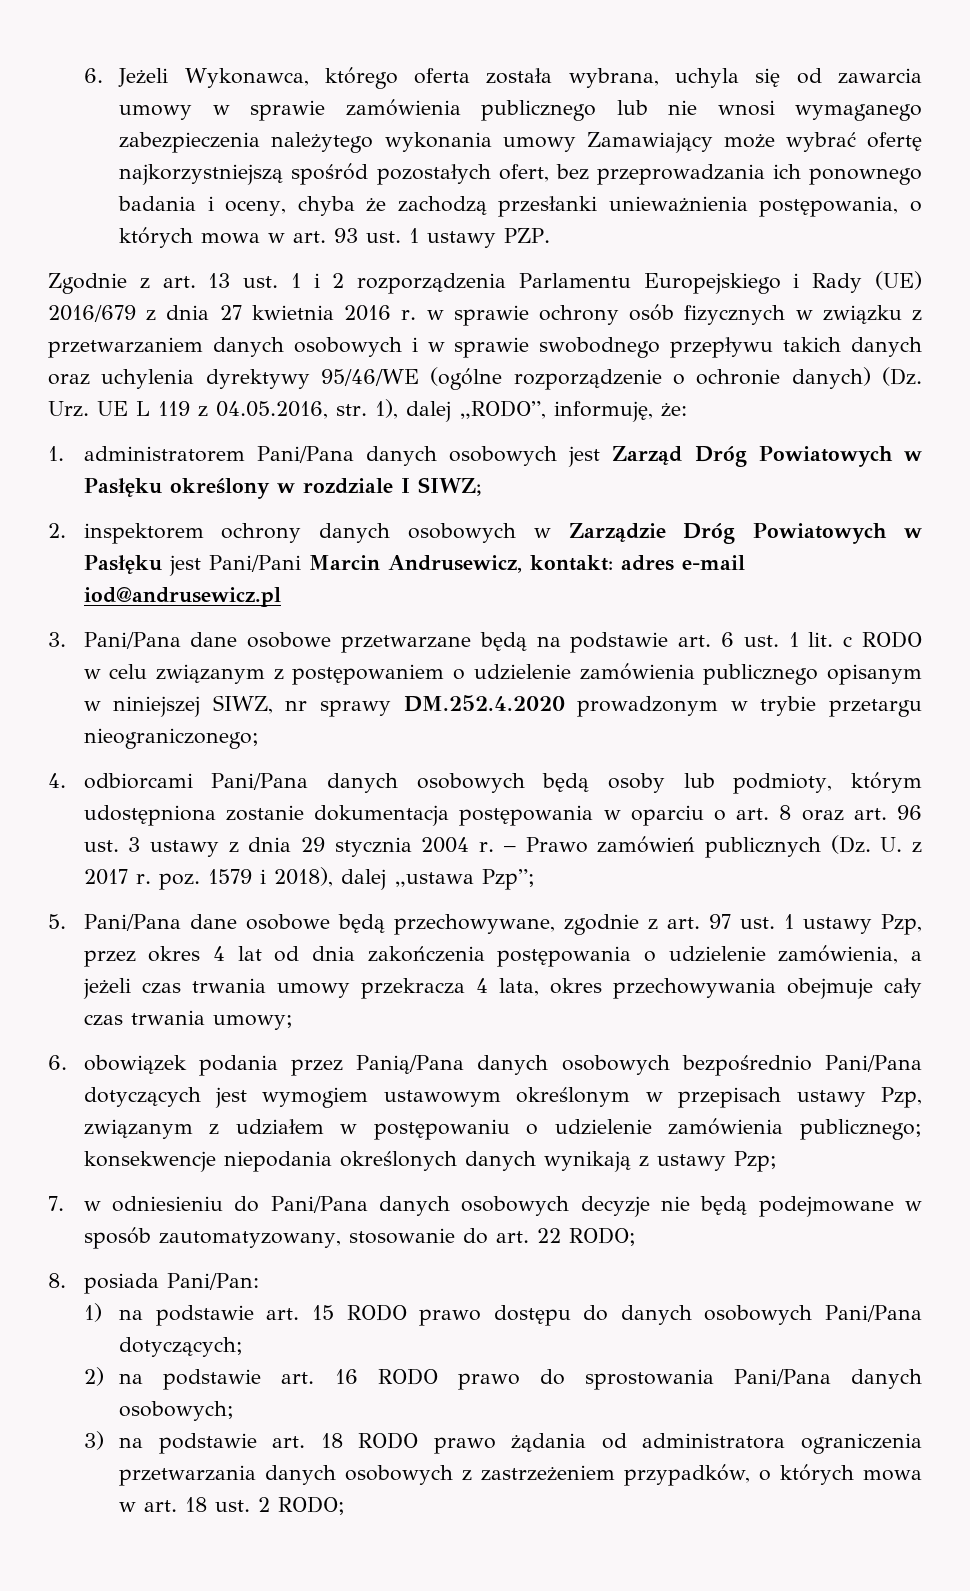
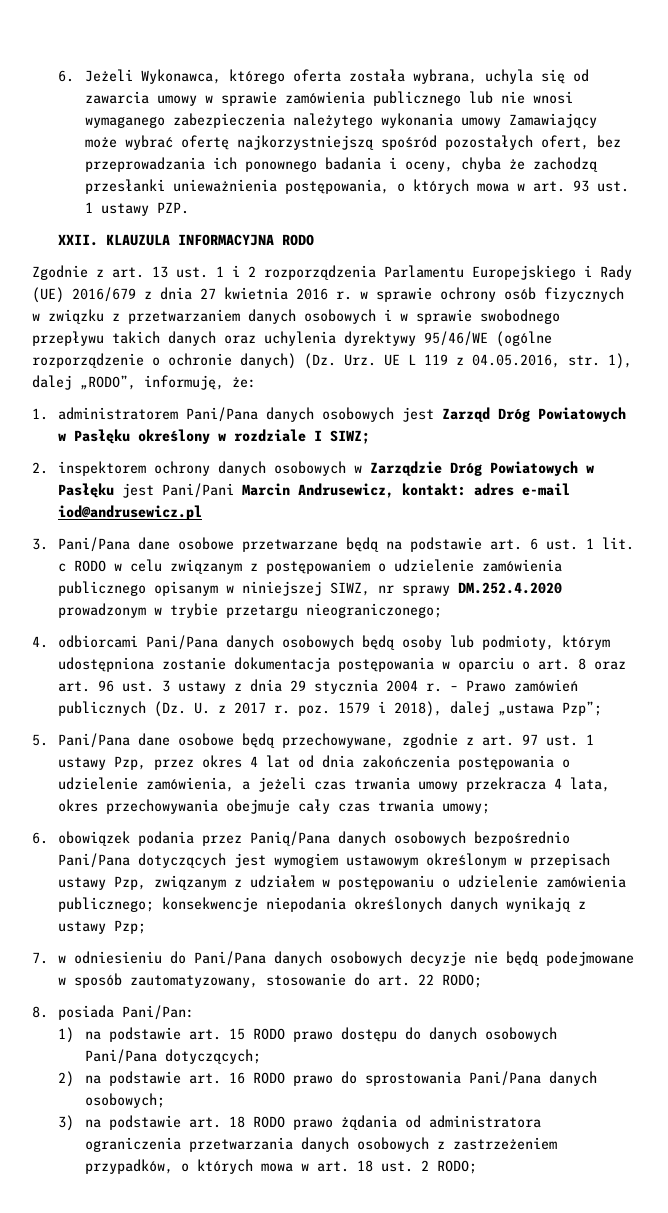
+ XXII. KLAUZULA INFORMACYJNA RODO

